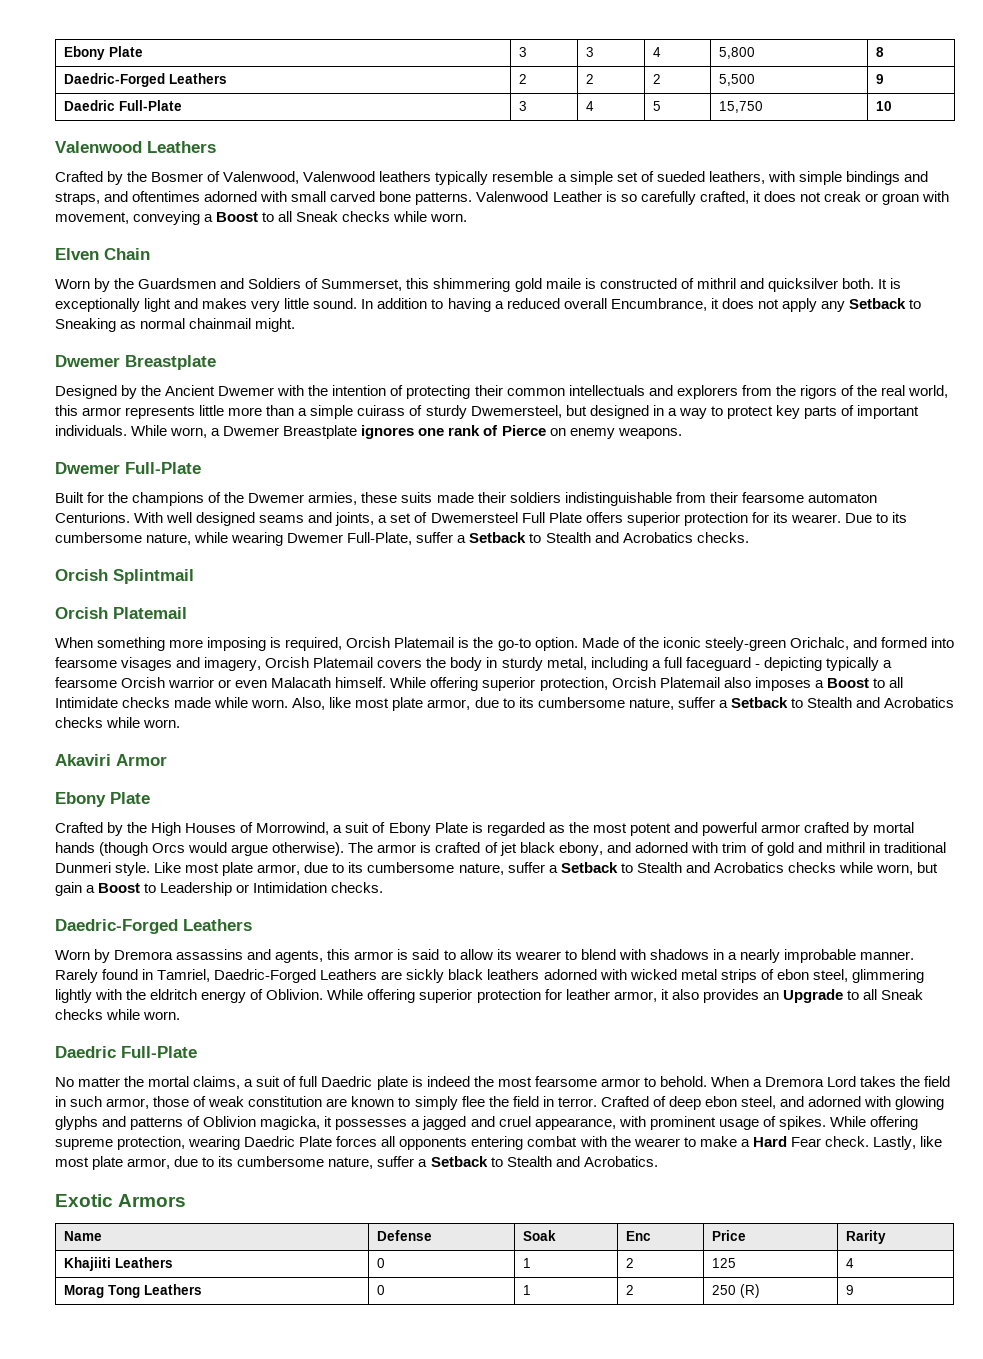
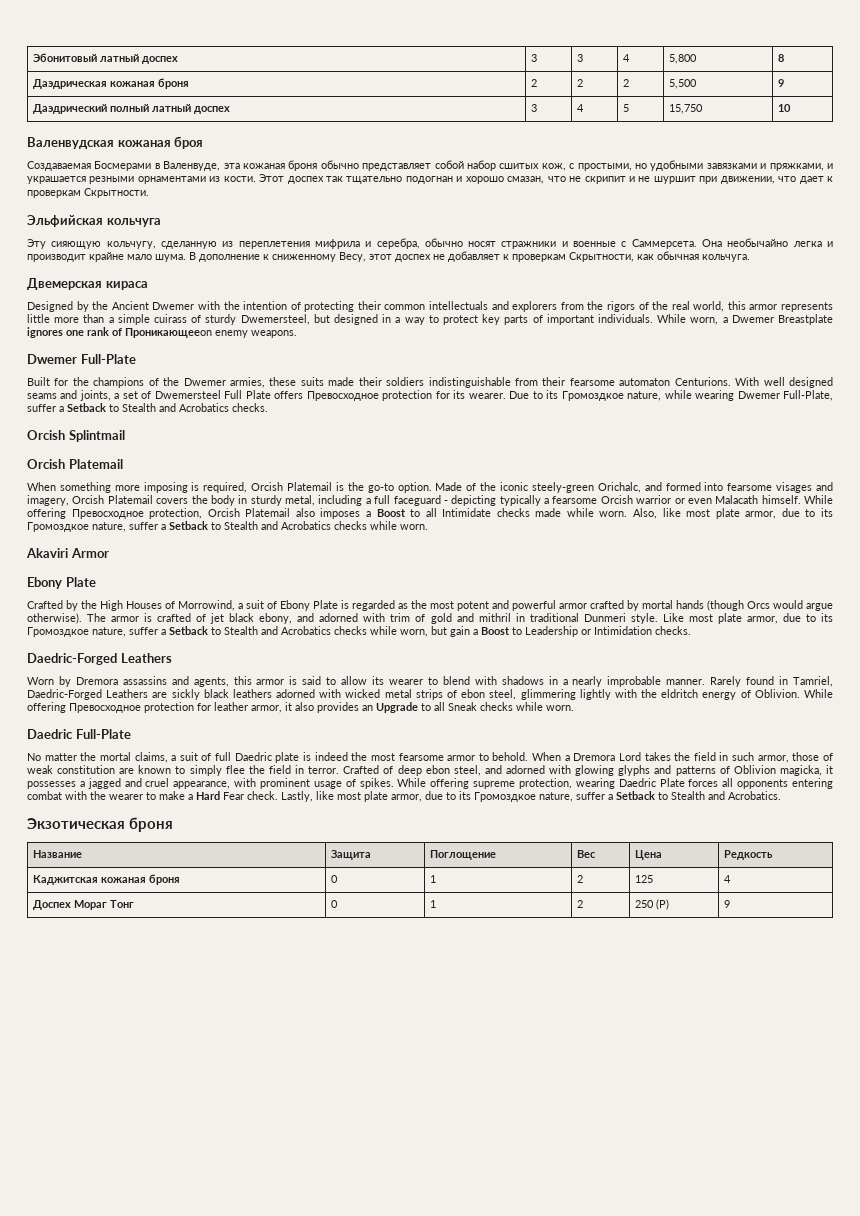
- Ebony Plate | 3 | 3 | 4 | 5,800 | 8
+ Эбонитовый латный доспех | 3 | 3 | 4 | 5,800 | 8
- Daedric-Forged Leathers | 2 | 2 | 2 | 5,500 | 9
+ Даэдрическая кожаная броня | 2 | 2 | 2 | 5,500 | 9
- Daedric Full-Plate | 3 | 4 | 5 | 15,750 | 10
+ Даэдрический полный латный доспех | 3 | 4 | 5 | 15,750 | 10
- Valenwood Leathers
- Crafted by the Bosmer of Valenwood, Valenwood leathers typically resemble a simple set of sueded leathers, with simple bindings and straps, and oftentimes adorned with small carved bone patterns. Valenwood Leather is so carefully crafted, it does not creak or groan with movement, conveying a Boost to all Sneak checks while worn.
- Elven Chain
- Worn by the Guardsmen and Soldiers of Summerset, this shimmering gold maile is constructed of mithril and quicksilver both. It is exceptionally light and makes very little sound. In addition to having a reduced overall Encumbrance, it does not apply any Setback to Sneaking as normal chainmail might.
- Dwemer Breastplate
+ Валенвудская кожаная броя
+ Создаваемая Босмерами в Валенвуде, эта кожаная броня обычно представляет собой набор сшитых кож, с простыми, но удобными завязками и пряжками, и украшается резными орнаментами из кости. Этот доспех так тщательно подогнан и хорошо смазан, что не скрипит и не шуршит при движении, что дает к проверкам Скрытности.
+ Эльфийская кольчуга
+ Эту сияющую кольчугу, сделанную из переплетения мифрила и серебра, обычно носят стражники и военные с Саммерсета. Она необычайно легка и производит крайне мало шума. В дополнение к сниженному Весу, этот доспех не добавляет к проверкам Скрытности, как обычная кольчуга.
+ Двемерская кираса
- While worn, a Dwemer Breastplate ignores one rank of Pierce on enemy weapons.
+ While worn, a Dwemer Breastplate ignores one rank of Проникающееon enemy weapons.
- With well designed seams and joints, a set of Dwemersteel Full Plate offers superior protection for its wearer.
+ With well designed seams and joints, a set of Dwemersteel Full Plate offers Превосходное protection for its wearer.
- Due to its cumbersome nature, while wearing Dwemer Full-Plate, suffer a Setback to Stealth and Acrobatics checks.
+ Due to its Громоздкое nature, while wearing Dwemer Full-Plate, suffer a Setback to Stealth and Acrobatics checks.
- While offering superior protection, Orcish Platemail also imposes a Boost to all Intimidate checks made while worn.
+ While offering Превосходное protection, Orcish Platemail also imposes a Boost to all Intimidate checks made while worn.
- Also, like most plate armor, due to its cumbersome nature, suffer a Setback to Stealth and Acrobatics checks while worn.
+ Also, like most plate armor, due to its Громоздкое nature, suffer a Setback to Stealth and Acrobatics checks while worn.
- Like most plate armor, due to its cumbersome nature, suffer a Setback to Stealth and Acrobatics checks while worn, but gain a Boost to Leadership or Intimidation checks.
+ Like most plate armor, due to its Громоздкое nature, suffer a Setback to Stealth and Acrobatics checks while worn, but gain a Boost to Leadership or Intimidation checks.
- While offering superior protection for leather armor, it also provides an Upgrade to all Sneak checks while worn.
+ While offering Превосходное protection for leather armor, it also provides an Upgrade to all Sneak checks while worn.
- Lastly, like most plate armor, due to its cumbersome nature, suffer a Setback to Stealth and Acrobatics.
+ Lastly, like most plate armor, due to its Громоздкое nature, suffer a Setback to Stealth and Acrobatics.
- Exotic Armors
- Name | Defense | Soak | Enc | Price | Rarity
- Khajiiti Leathers | 0 | 1 | 2 | 125 | 4
+ Экзотическая броня
+ Название | Защита | Поглощение | Вес | Цена | Редкость
+ Каджитская кожаная броня | 0 | 1 | 2 | 125 | 4
- Morag Tong Leathers | 0 | 1 | 2 | 250 (R) | 9
+ Доспех Мораг Тонг | 0 | 1 | 2 | 250 (Р) | 9

